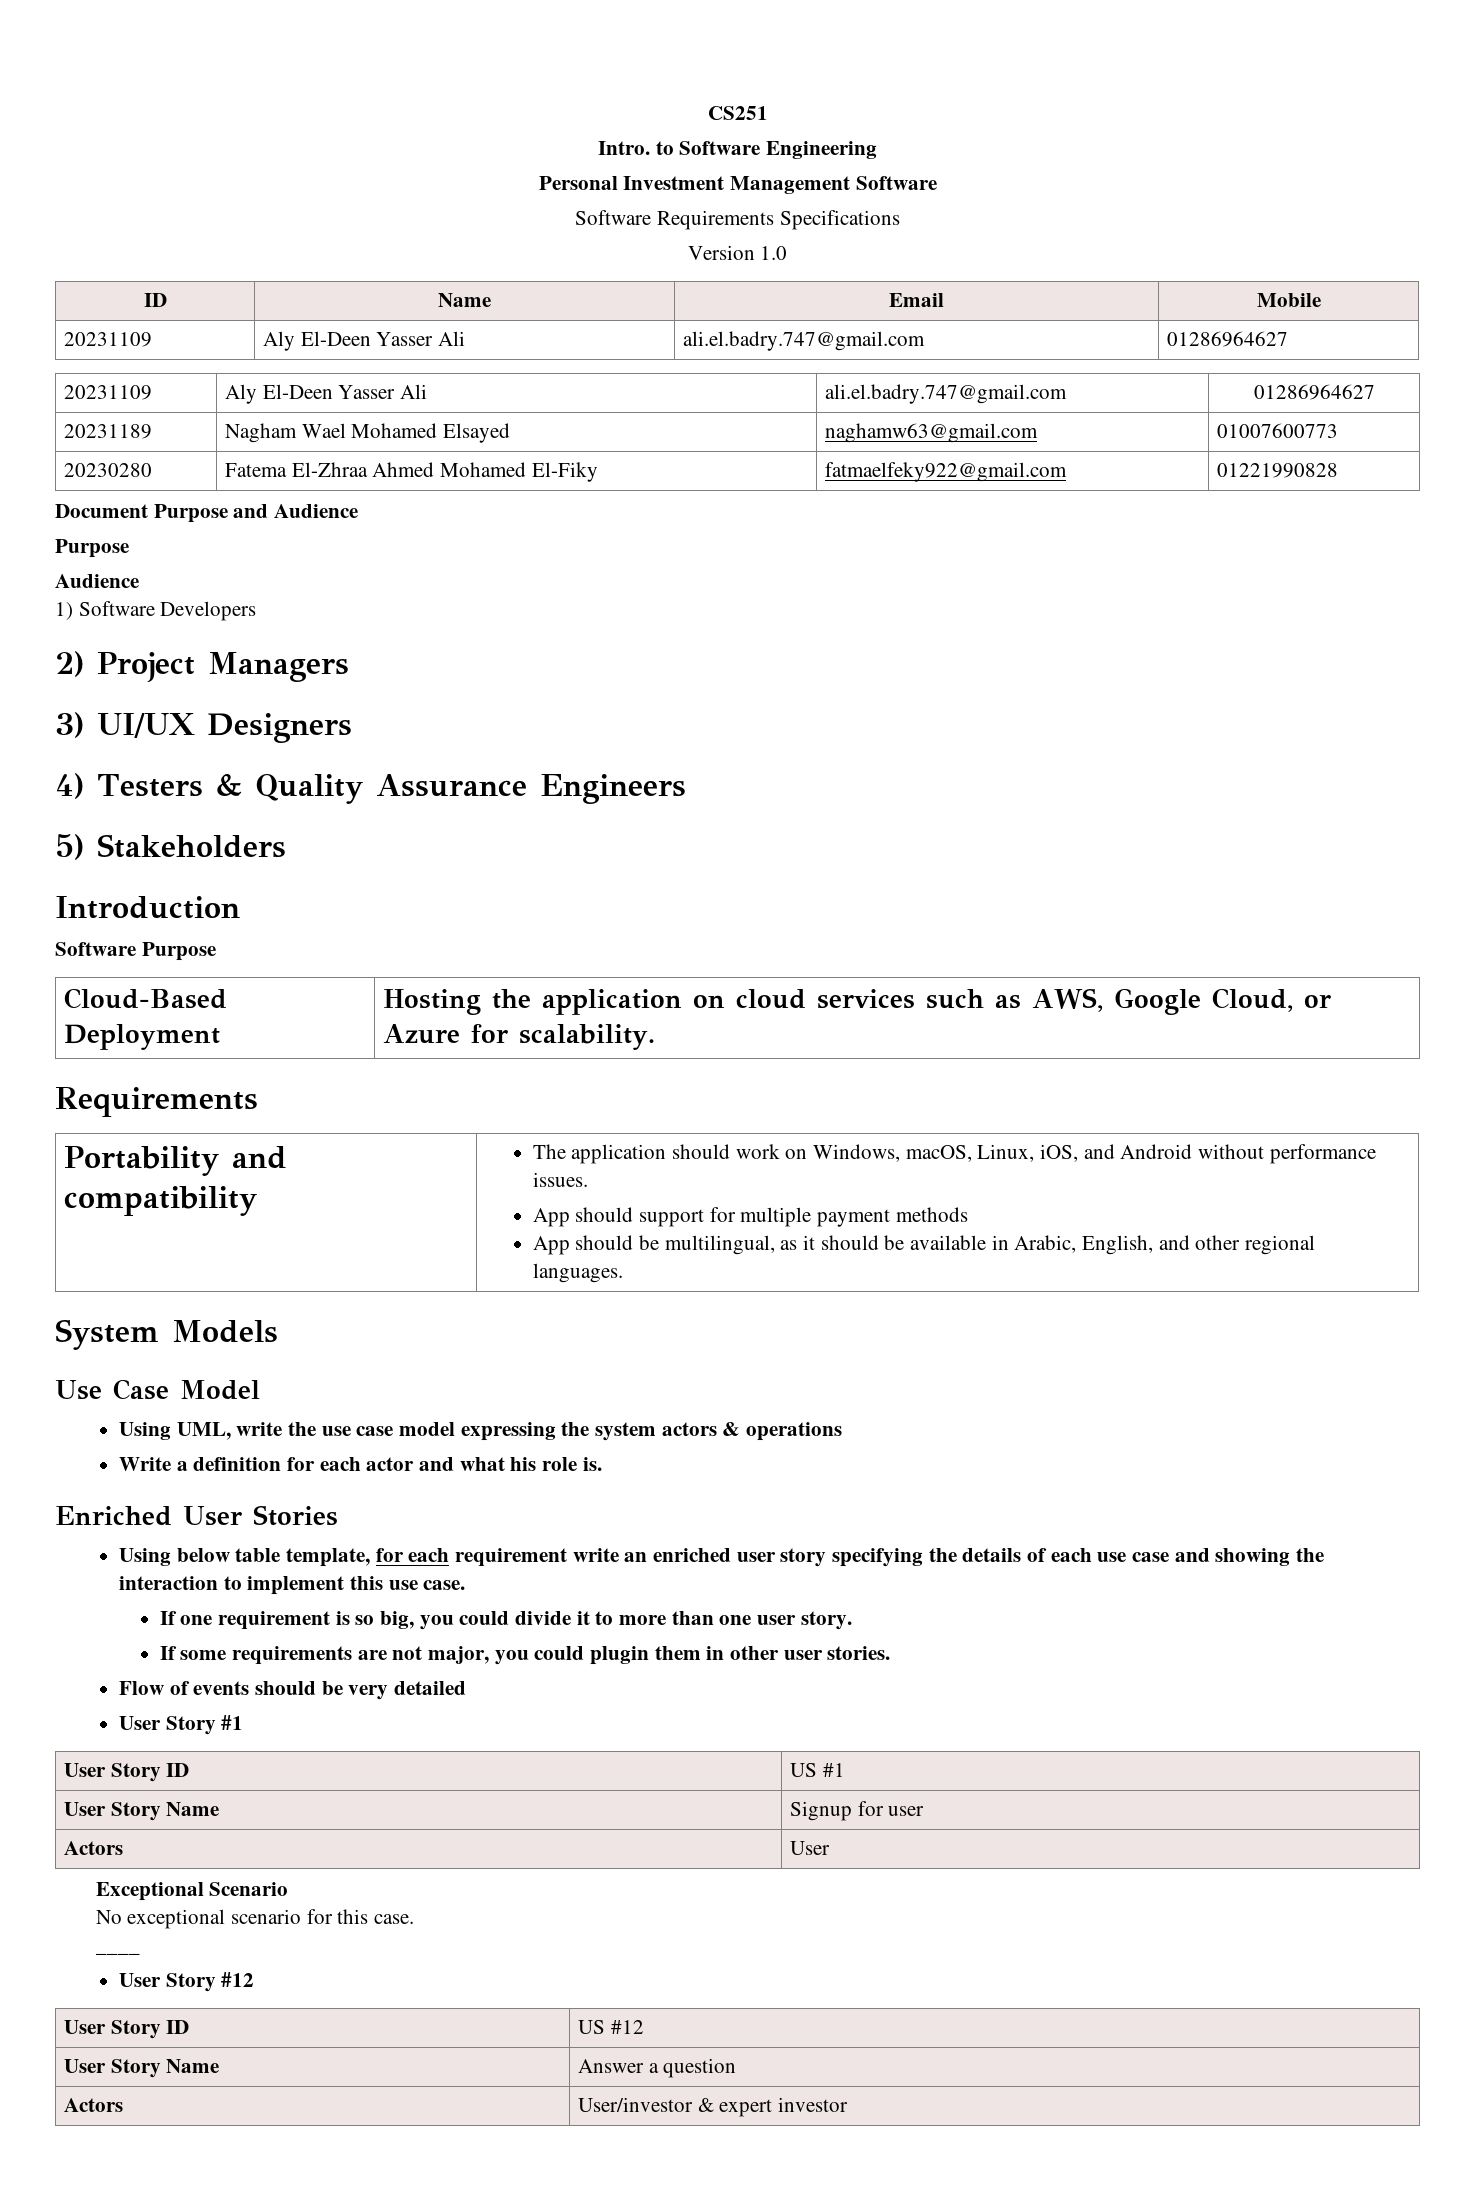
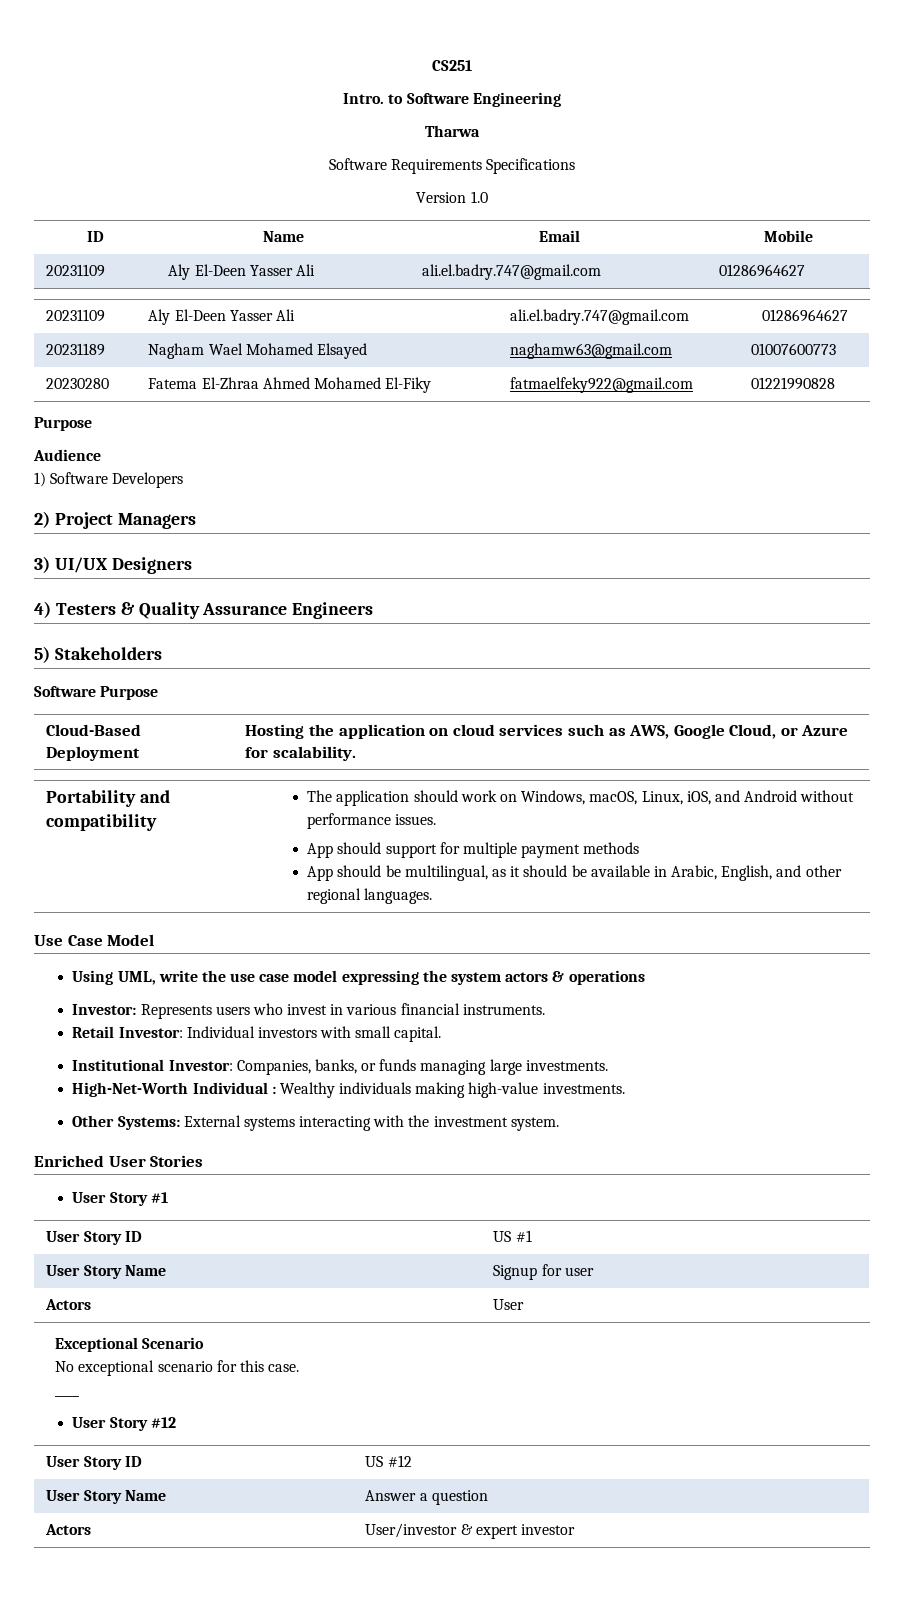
- Personal Investment Management Software
+ Tharwa
- Document Purpose and Audience
- Introduction
  Cloud-Based Deployment | Hosting the application on cloud services such as AWS, Google Cloud, or Azure for scalability.
- Requirements
- System Models
- Write a definition for each actor and what his role is.
+ Investor: Represents users who invest in various financial instruments.
+ Retail Investor: Individual investors with small capital.
+ Institutional Investor: Companies, banks, or funds managing large investments.
+ High-Net-Worth Individual : Wealthy individuals making high-value investments.
+ Other Systems: External systems interacting with the investment system.
  Enriched User Stories
- Using below table template, for each requirement write an enriched user story specifying the details of each use case and showing the interaction to implement this use case.
- If one requirement is so big, you could divide it to more than one user story.
- If some requirements are not major, you could plugin them in other user stories.
- Flow of events should be very detailed

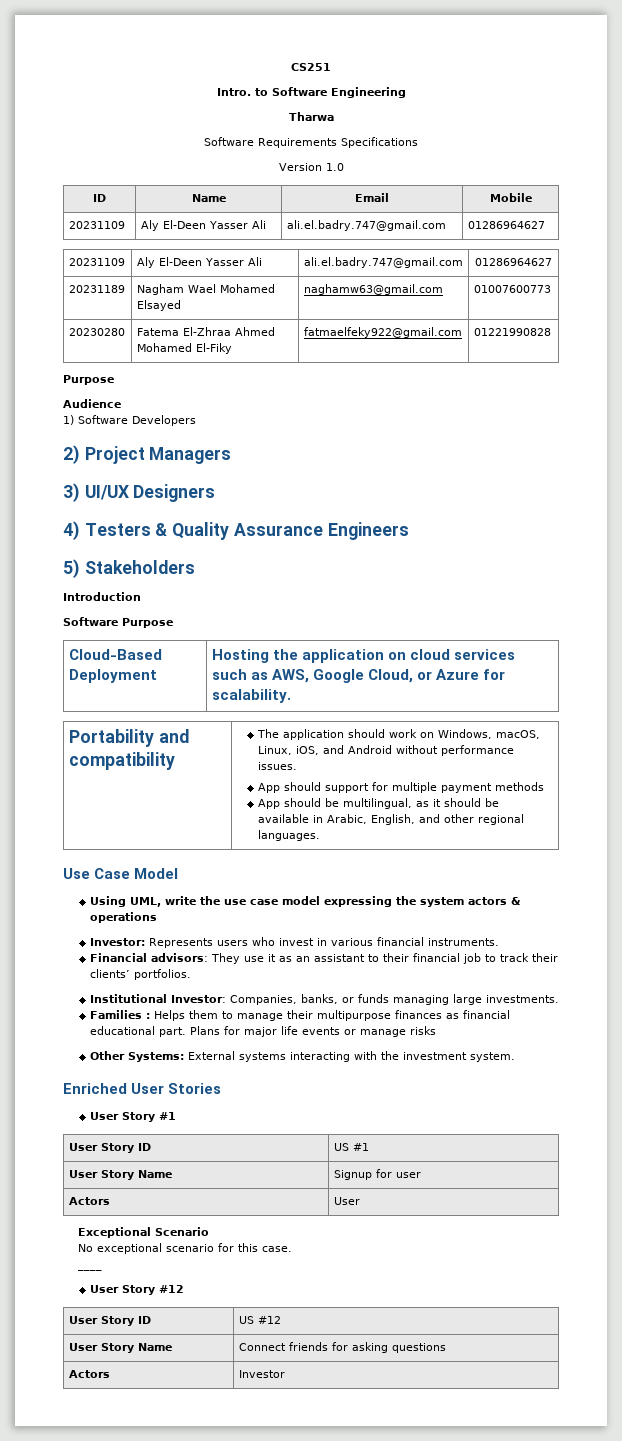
+ Introduction
- Retail Investor: Individual investors with small capital.
+ Financial advisors: They use it as an assistant to their financial job to track their clients’ portfolios.
- High-Net-Worth Individual : Wealthy individuals making high-value investments.
+ Families : Helps them to manage their multipurpose finances as financial educational part. Plans for major life events or manage risks
- User Story Name | Answer a question
- Actors | User/investor & expert investor
+ User Story Name | Connect friends for asking questions
+ Actors | Investor

